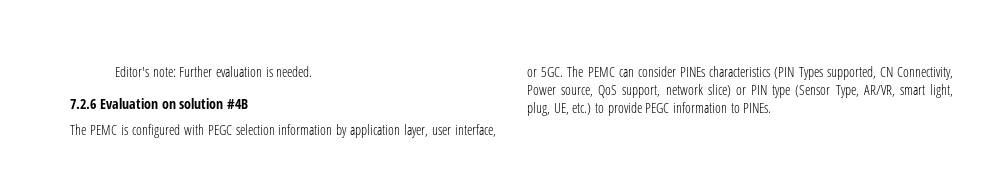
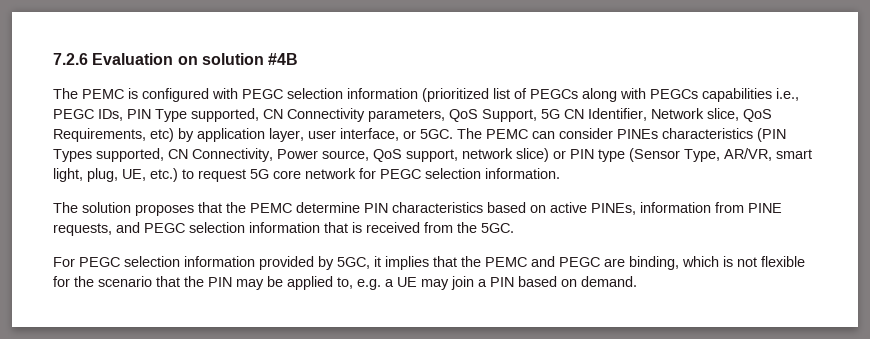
- Editor's note: Further evaluation is needed.
- The PEMC is configured with PEGC selection information by application layer, user interface, or 5GC.
+ The PEMC is configured with PEGC selection information (prioritized list of PEGCs along with PEGCs capabilities i.e., PEGC IDs, PIN Type supported, CN Connectivity parameters, QoS Support, 5G CN Identifier, Network slice, QoS Requirements, etc) by application layer, user interface, or 5GC.
- The PEMC can consider PINEs characteristics (PIN Types supported, CN Connectivity, Power source, QoS support, network slice) or PIN type (Sensor Type, AR/VR, smart light, plug, UE, etc.) to provide PEGC information to PINEs.
+ The PEMC can consider PINEs characteristics (PIN Types supported, CN Connectivity, Power source, QoS support, network slice) or PIN type (Sensor Type, AR/VR, smart light, plug, UE, etc.) to request 5G core network for PEGC selection information.
+ The solution proposes that the PEMC determine PIN characteristics based on active PINEs, information from PINE requests, and PEGC selection information that is received from the 5GC.
+ For PEGC selection information provided by 5GC, it implies that the PEMC and PEGC are binding, which is not flexible for the scenario that the PIN may be applied to, e.g. a UE may join a PIN based on demand.

